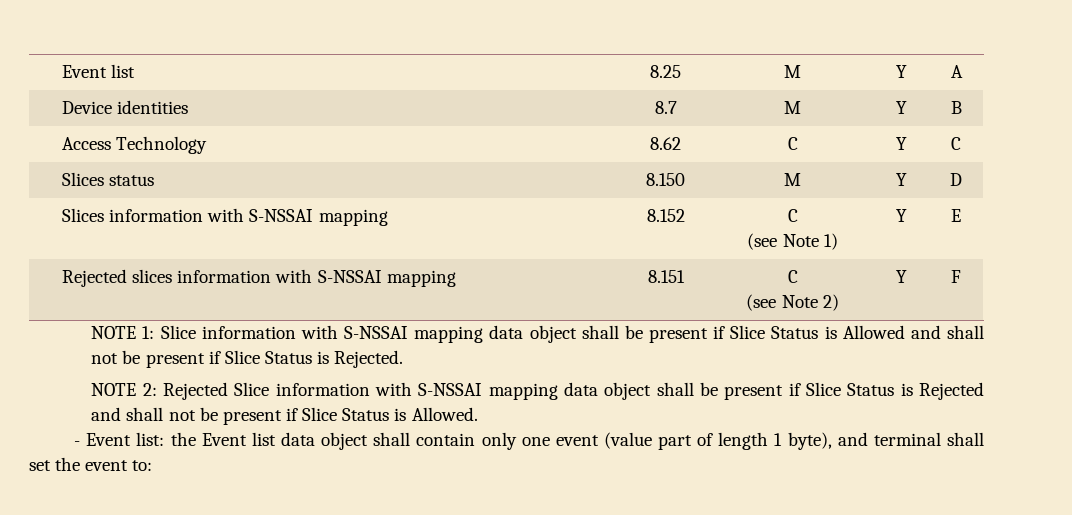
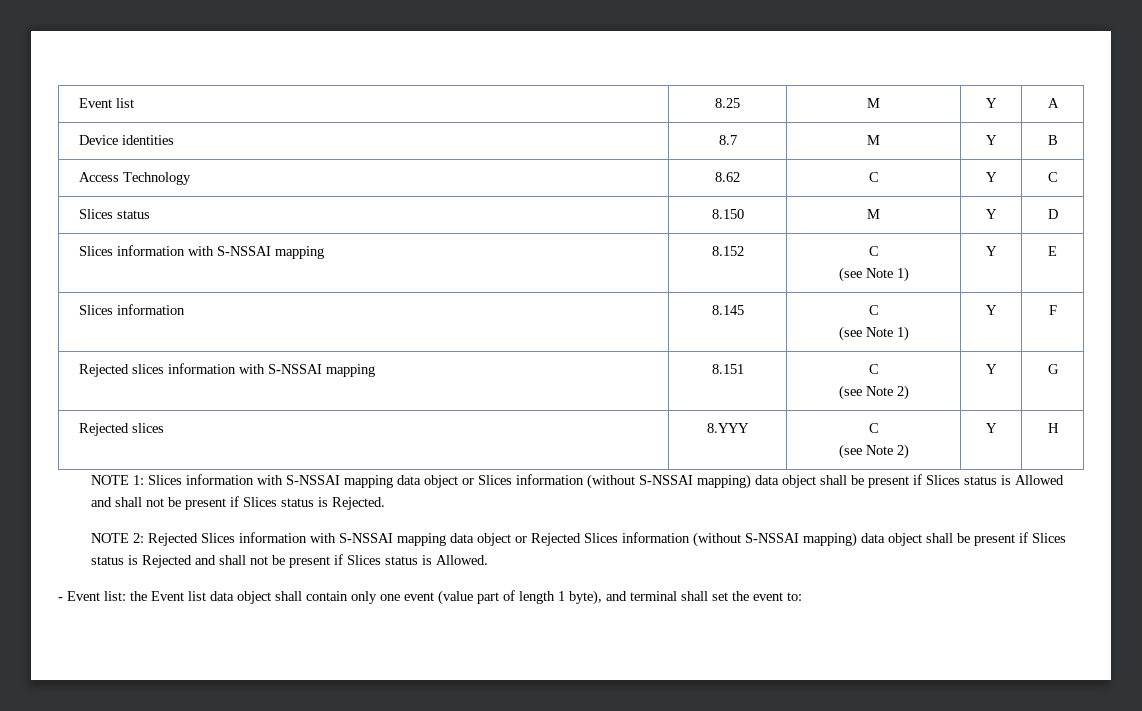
+ Slices information | 8.145 | C
+ (see Note 1) | Y | F
  Rejected slices information with S-NSSAI mapping | 8.151 | C
- (see Note 2) | Y | F
+ (see Note 2) | Y | G
+ Rejected slices | 8.YYY | C
+ (see Note 2) | Y | H
- NOTE 1: Slice information with S-NSSAI mapping data object shall be present if Slice Status is Allowed and shall not be present if Slice Status is Rejected.
+ NOTE 1: Slices information with S-NSSAI mapping data object or Slices information (without S-NSSAI mapping) data object shall be present if Slices status is Allowed and shall not be present if Slices status is Rejected.
- NOTE 2: Rejected Slice information with S-NSSAI mapping data object shall be present if Slice Status is Rejected and shall not be present if Slice Status is Allowed.
+ NOTE 2: Rejected Slices information with S-NSSAI mapping data object or Rejected Slices information (without S-NSSAI mapping) data object shall be present if Slices status is Rejected and shall not be present if Slices status is Allowed.

